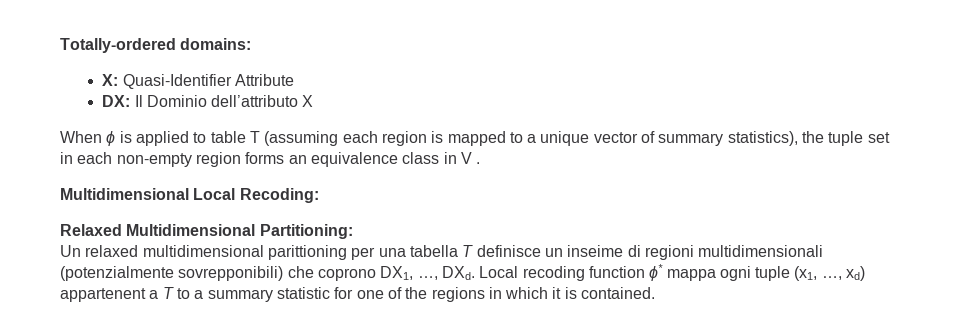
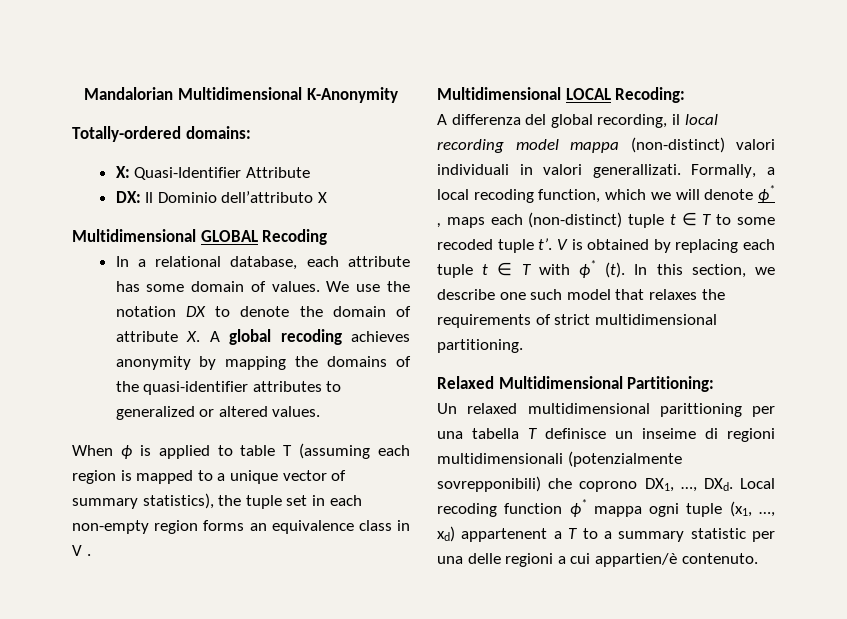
+ Mandalorian Multidimensional K-Anonymity
+ Multidimensional GLOBAL Recoding
+ In a relational database, each attribute has some domain of values. We use the notation DX to denote the domain of attribute X. A global recoding achieves anonymity by mapping the domains of the quasi-identifier attributes to generalized or altered values.
- Multidimensional Local Recoding:
+ Multidimensional LOCAL Recoding:
+ A differenza del global recording, il local recording model mappa (non-distinct) valori individuali in valori generallizati. Formally, a local recoding function, which we will denote ϕ* , maps each (non-distinct) tuple t ∈ T to some recoded tuple t’. V is obtained by replacing each tuple t ∈ T with ϕ* (t). In this section, we describe one such model that relaxes the requirements of strict multidimensional partitioning.
- Un relaxed multidimensional parittioning per una tabella T definisce un inseime di regioni multidimensionali (potenzialmente sovrepponibili) che coprono DX1, …, DXd. Local recoding function ϕ* mappa ogni tuple (x1, …, xd) appartenent a T to a summary statistic for one of the regions in which it is contained.
+ Un relaxed multidimensional parittioning per una tabella T definisce un inseime di regioni multidimensionali (potenzialmente sovrepponibili) che coprono DX1, …, DXd. Local recoding function ϕ* mappa ogni tuple (x1, …, xd) appartenent a T to a summary statistic per una delle regioni a cui appartien/è contenuto.

